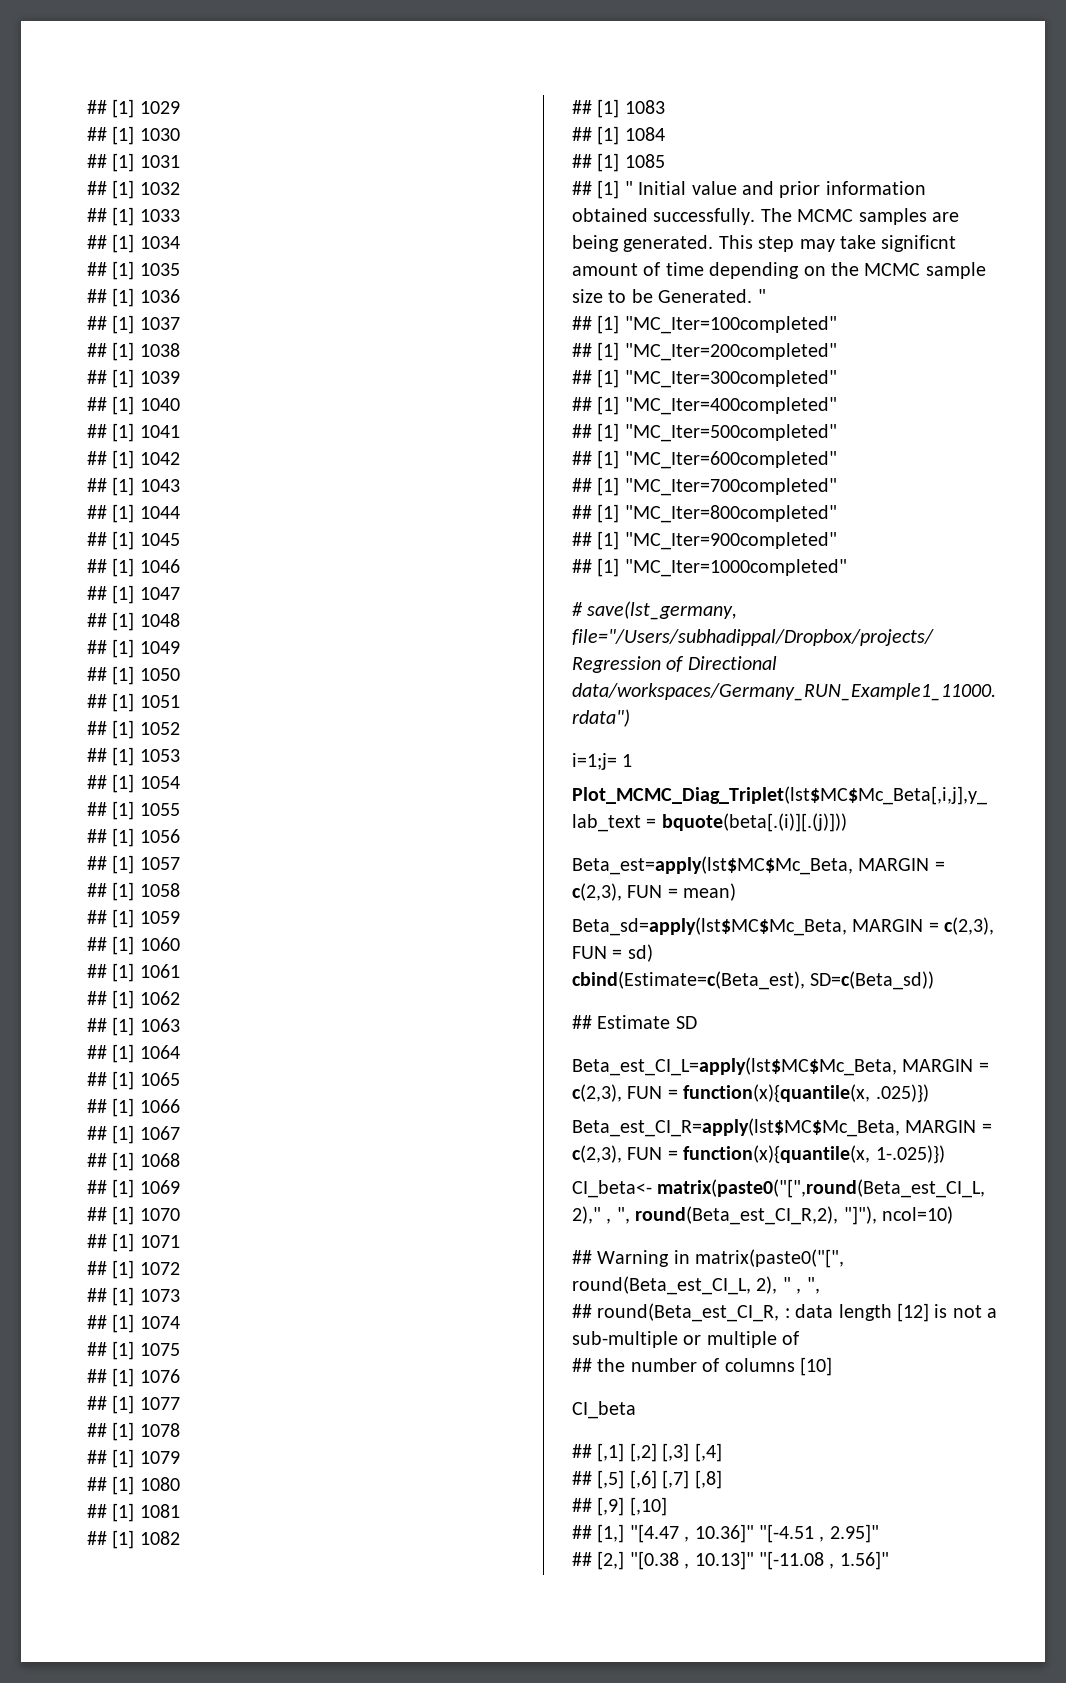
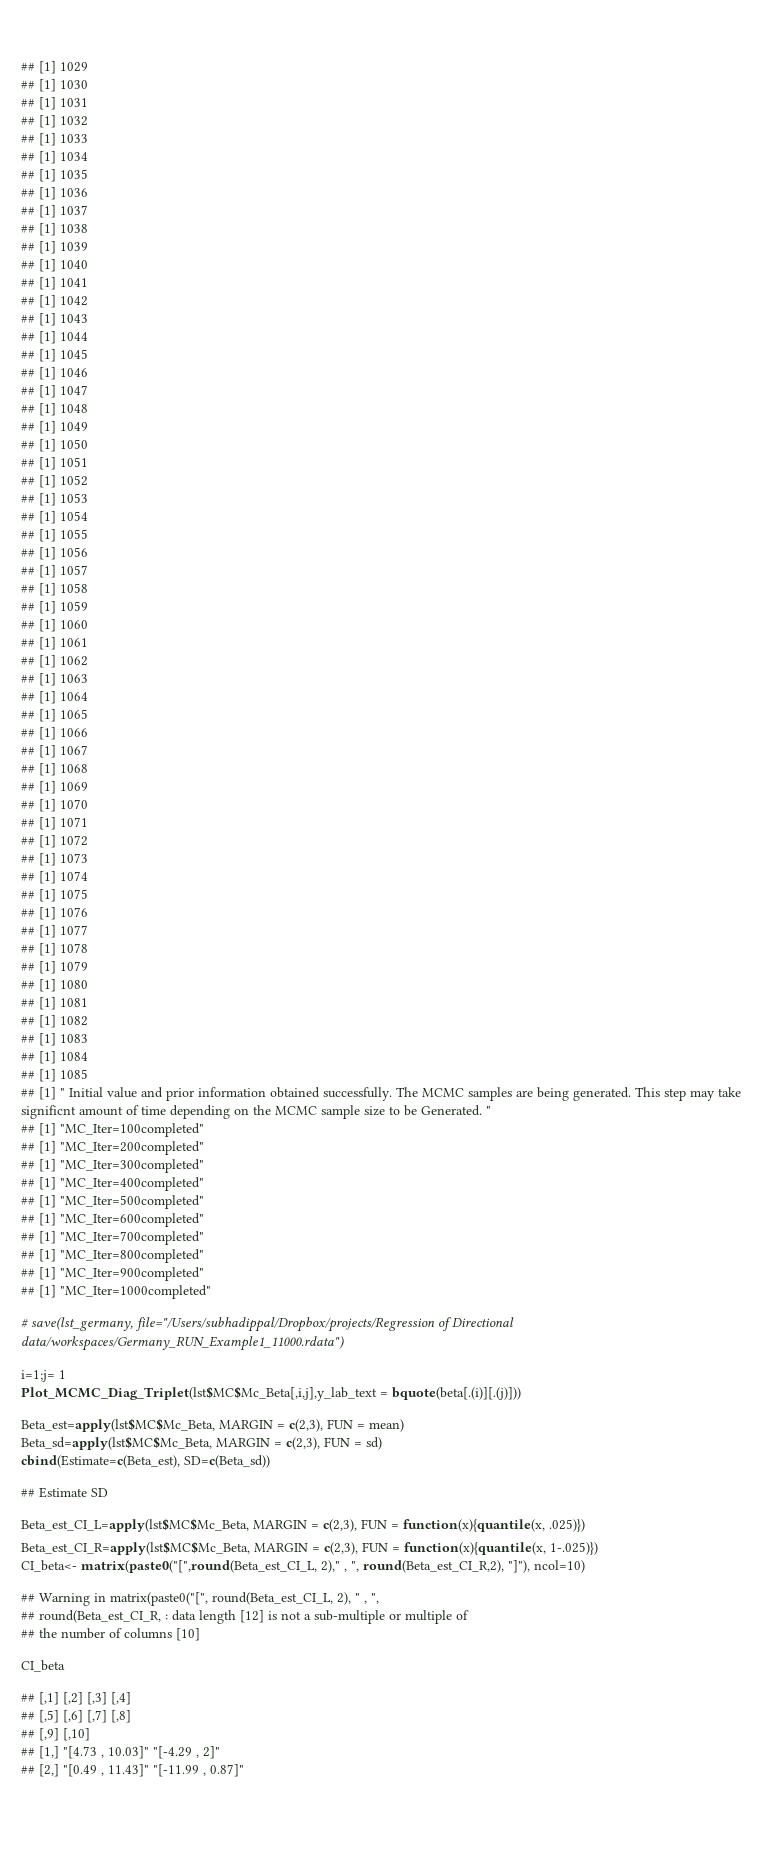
- ## [1,] "[4.47 , 10.36]" "[-4.51 , 2.95]"
- ## [2,] "[0.38 , 10.13]" "[-11.08 , 1.56]"
+ ## [1,] "[4.73 , 10.03]" "[-4.29 , 2]"
+ ## [2,] "[0.49 , 11.43]" "[-11.99 , 0.87]"

